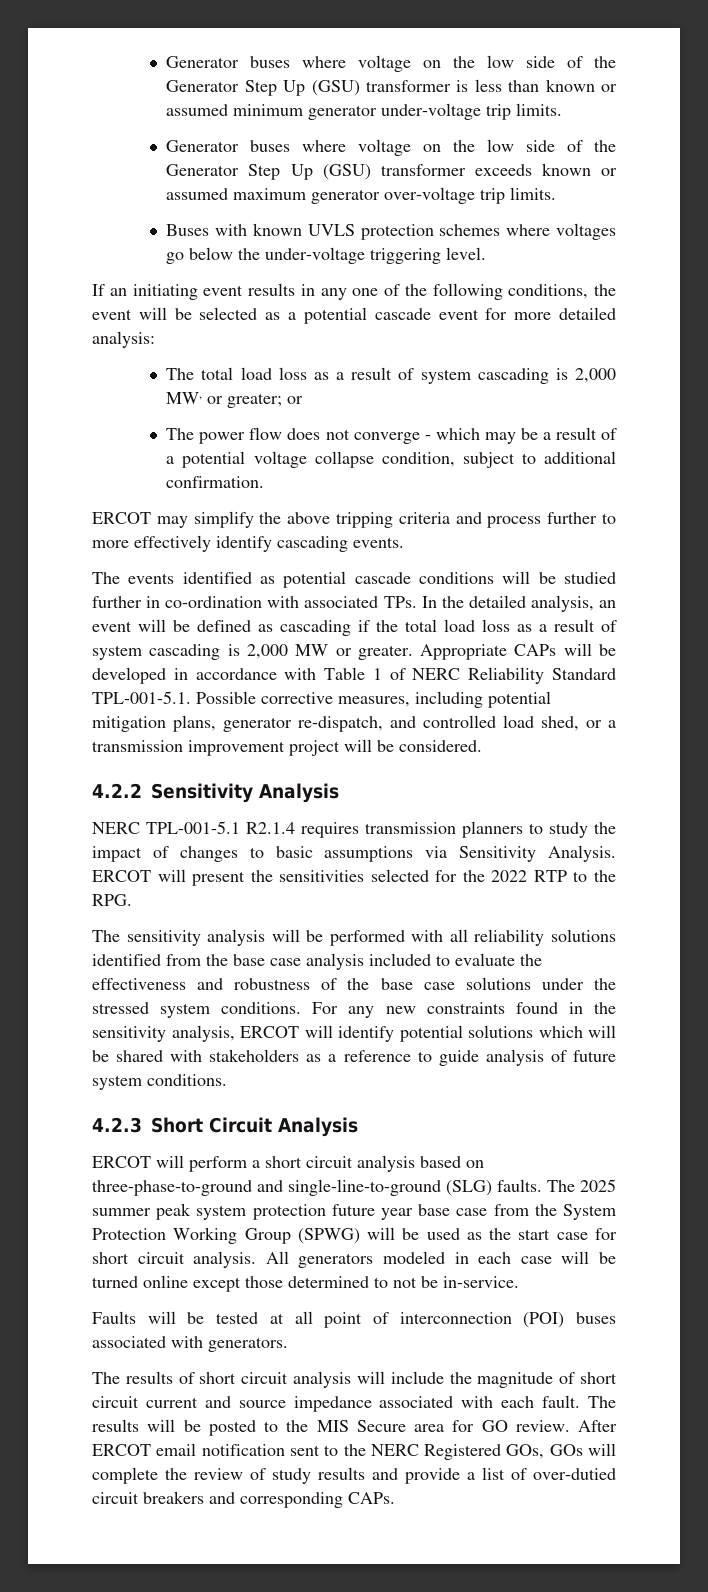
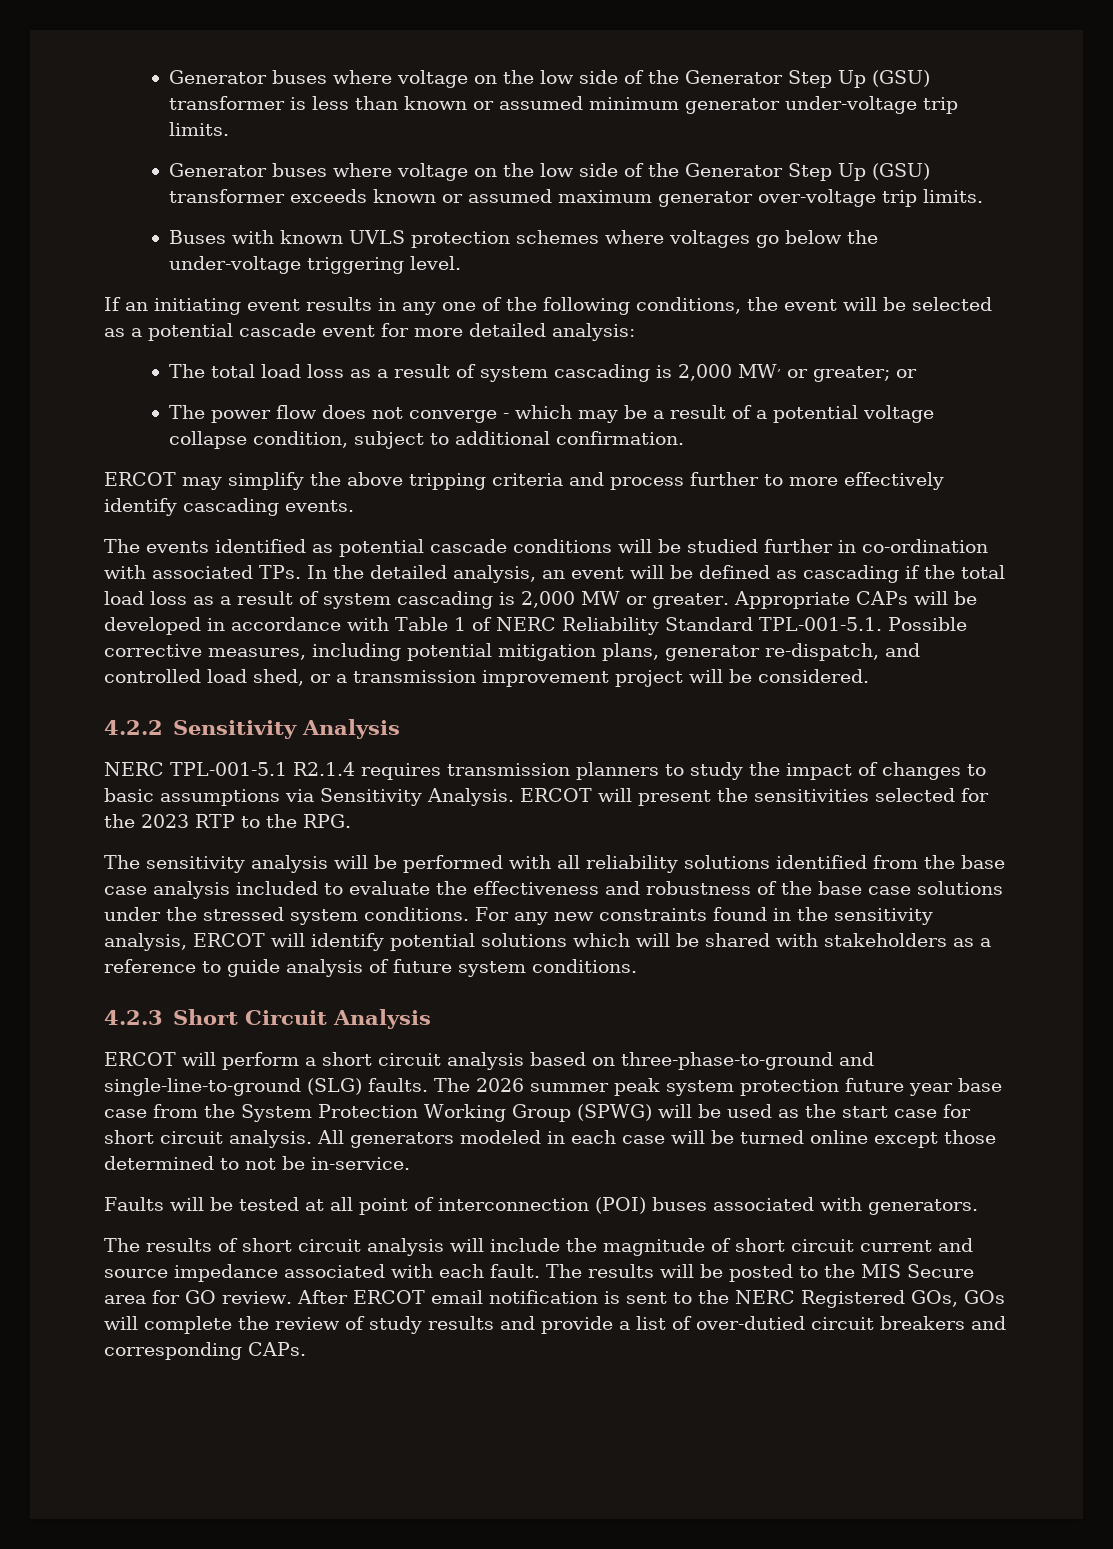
- ERCOT will present the sensitivities selected for the 2022 RTP to the RPG.
+ ERCOT will present the sensitivities selected for the 2023 RTP to the RPG.
- The 2025 summer peak system protection future year base case from the System Protection Working Group (SPWG) will be used as the start case for short circuit analysis.
+ The 2026 summer peak system protection future year base case from the System Protection Working Group (SPWG) will be used as the start case for short circuit analysis.
- After ERCOT email notification sent to the NERC Registered GOs, GOs will complete the review of study results and provide a list of over-dutied circuit breakers and corresponding CAPs.
+ After ERCOT email notification is sent to the NERC Registered GOs, GOs will complete the review of study results and provide a list of over-dutied circuit breakers and corresponding CAPs.

